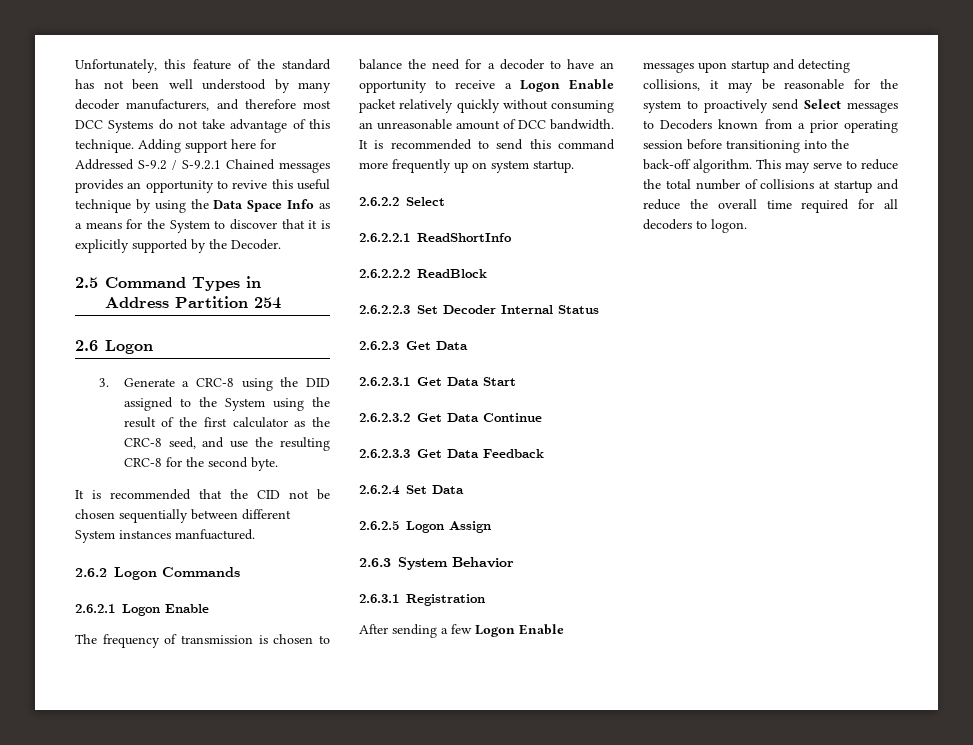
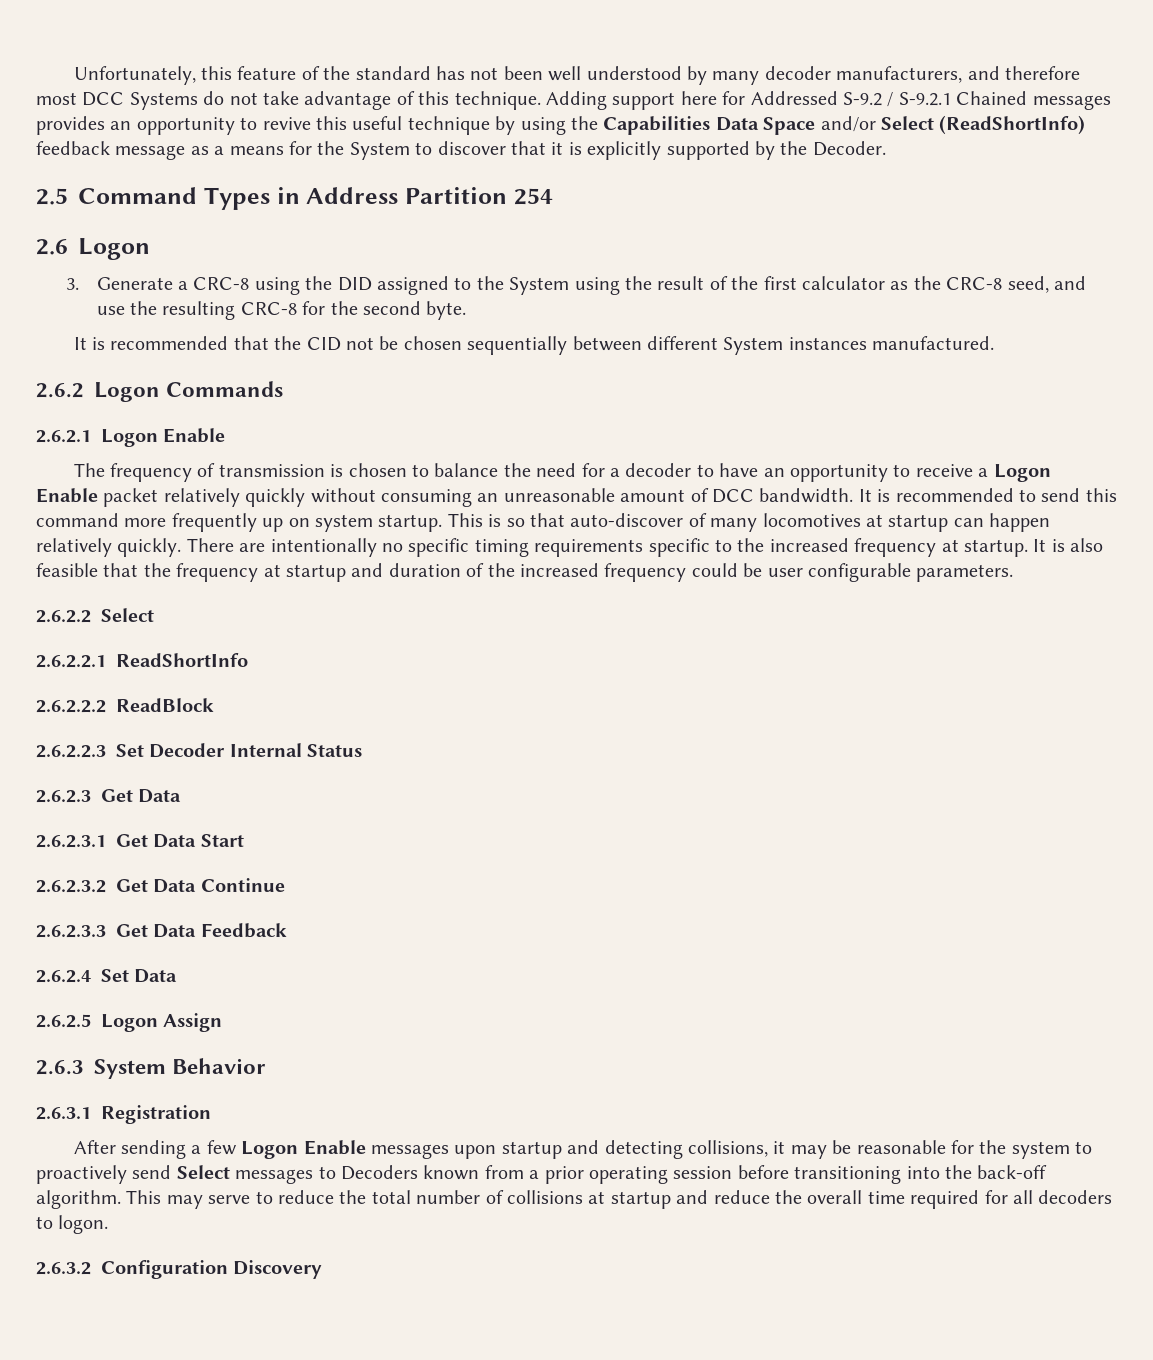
- Adding support here for Addressed S-9.2 / S-9.2.1 Chained messages provides an opportunity to revive this useful technique by using the Data Space Info as a means for the System to discover that it is explicitly supported by the Decoder.
+ Adding support here for Addressed S-9.2 / S-9.2.1 Chained messages provides an opportunity to revive this useful technique by using the Capabilities Data Space and/or Select (ReadShortInfo) feedback message as a means for the System to discover that it is explicitly supported by the Decoder.
- It is recommended that the CID not be chosen sequentially between different System instances manfuactured.
+ It is recommended that the CID not be chosen sequentially between different System instances manufactured.
+ This is so that auto-discover of many locomotives at startup can happen relatively quickly. There are intentionally no specific timing requirements specific to the increased frequency at startup. It is also feasible that the frequency at startup and duration of the increased frequency could be user configurable parameters.
+ 2.6.3.2 Configuration Discovery

